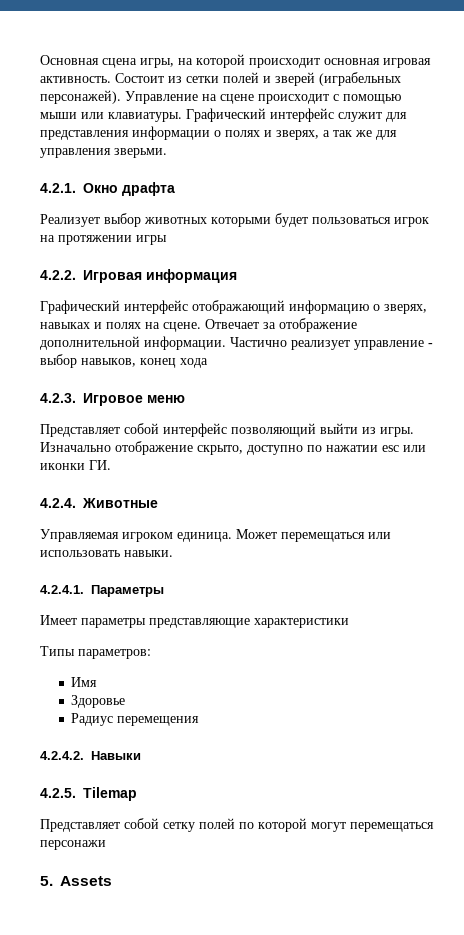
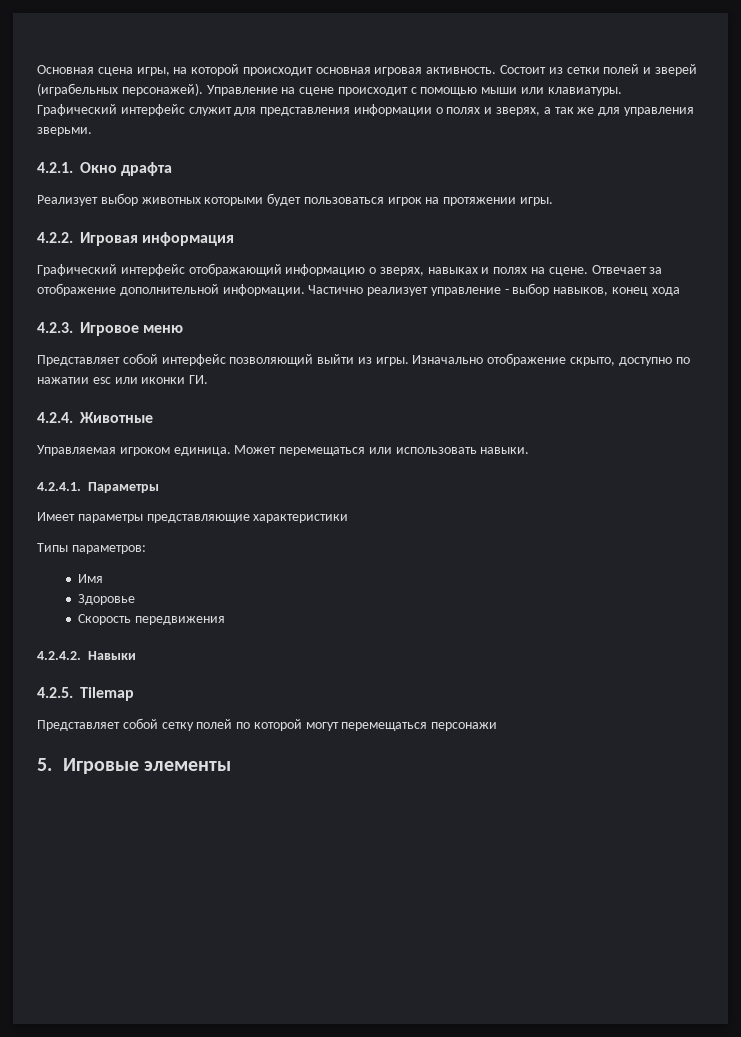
- Реализует выбор животных которыми будет пользоваться игрок на протяжении игры
+ Реализует выбор животных которыми будет пользоваться игрок на протяжении игры.
- Радиус перемещения
+ Скорость передвижения
- 5. Assets
+ 5. Игровые элементы

